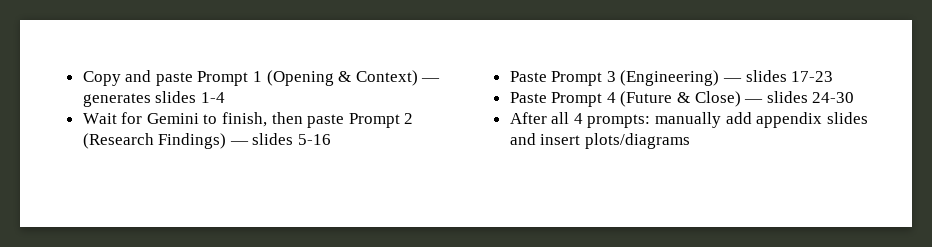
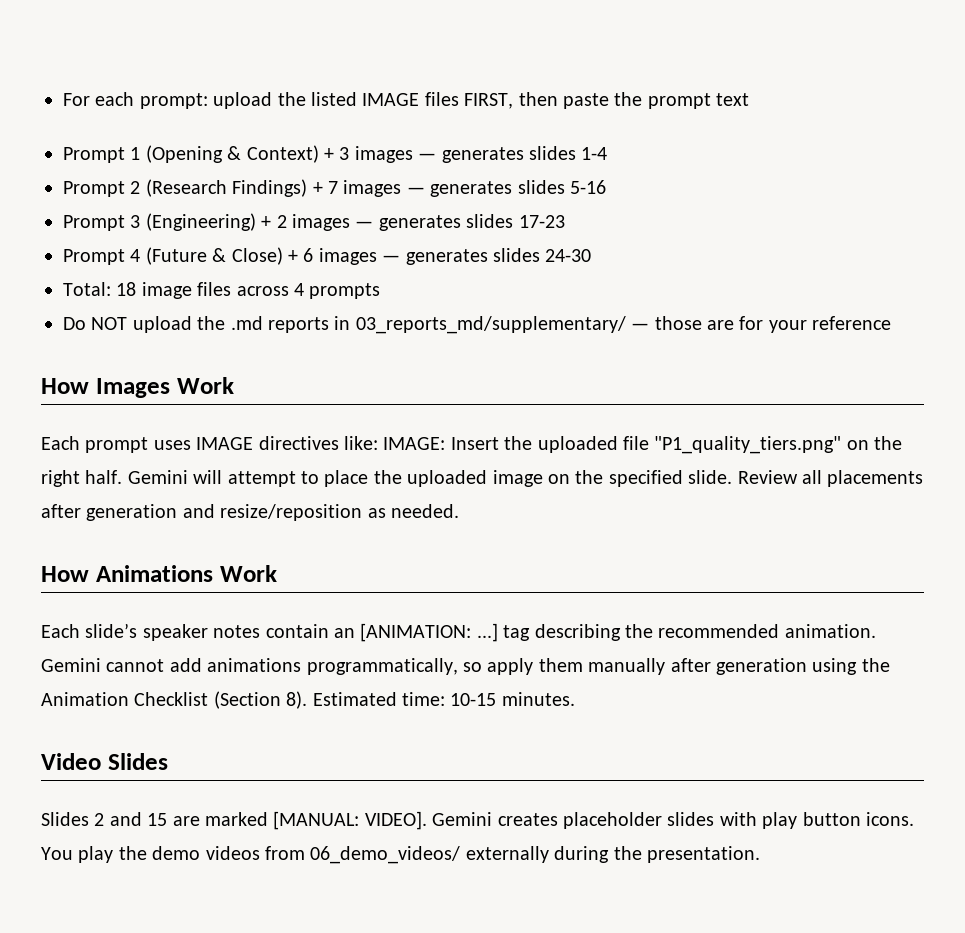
- Copy and paste Prompt 1 (Opening & Context) — generates slides 1-4
+ For each prompt: upload the listed IMAGE files FIRST, then paste the prompt text
+ Prompt 1 (Opening & Context) + 3 images — generates slides 1-4
- Wait for Gemini to finish, then paste Prompt 2 (Research Findings) — slides 5-16
+ Prompt 2 (Research Findings) + 7 images — generates slides 5-16
- Paste Prompt 3 (Engineering) — slides 17-23
+ Prompt 3 (Engineering) + 2 images — generates slides 17-23
- Paste Prompt 4 (Future & Close) — slides 24-30
- After all 4 prompts: manually add appendix slides and insert plots/diagrams
+ Prompt 4 (Future & Close) + 6 images — generates slides 24-30
+ Total: 18 image files across 4 prompts
+ Do NOT upload the .md reports in 03_reports_md/supplementary/ — those are for your reference
+ How Images Work
+ Each prompt uses IMAGE directives like: IMAGE: Insert the uploaded file "P1_quality_tiers.png" on the right half. Gemini will attempt to place the uploaded image on the specified slide. Review all placements after generation and resize/reposition as needed.
+ How Animations Work
+ Each slide’s speaker notes contain an [ANIMATION: ...] tag describing the recommended animation. Gemini cannot add animations programmatically, so apply them manually after generation using the Animation Checklist (Section 8). Estimated time: 10-15 minutes.
+ Video Slides
+ Slides 2 and 15 are marked [MANUAL: VIDEO]. Gemini creates placeholder slides with play button icons. You play the demo videos from 06_demo_videos/ externally during the presentation.

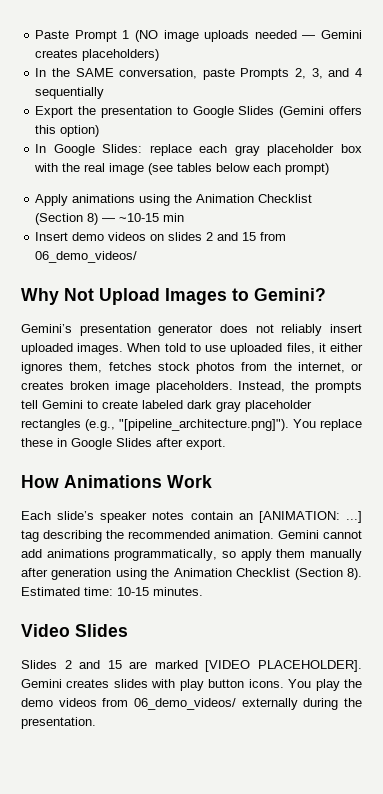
- For each prompt: upload the listed IMAGE files FIRST, then paste the prompt text
- Prompt 1 (Opening & Context) + 3 images — generates slides 1-4
- Prompt 2 (Research Findings) + 7 images — generates slides 5-16
- Prompt 3 (Engineering) + 2 images — generates slides 17-23
- Prompt 4 (Future & Close) + 6 images — generates slides 24-30
- Total: 18 image files across 4 prompts
- Do NOT upload the .md reports in 03_reports_md/supplementary/ — those are for your reference
- How Images Work
- Each prompt uses IMAGE directives like: IMAGE: Insert the uploaded file "P1_quality_tiers.png" on the right half. Gemini will attempt to place the uploaded image on the specified slide. Review all placements after generation and resize/reposition as needed.
+ Paste Prompt 1 (NO image uploads needed — Gemini creates placeholders)
+ In the SAME conversation, paste Prompts 2, 3, and 4 sequentially
+ Export the presentation to Google Slides (Gemini offers this option)
+ In Google Slides: replace each gray placeholder box with the real image (see tables below each prompt)
+ Apply animations using the Animation Checklist (Section 8) — ~10-15 min
+ Insert demo videos on slides 2 and 15 from 06_demo_videos/
+ Why Not Upload Images to Gemini?
+ Gemini’s presentation generator does not reliably insert uploaded images. When told to use uploaded files, it either ignores them, fetches stock photos from the internet, or creates broken image placeholders. Instead, the prompts tell Gemini to create labeled dark gray placeholder rectangles (e.g., "[pipeline_architecture.png]"). You replace these in Google Slides after export.
- Slides 2 and 15 are marked [MANUAL: VIDEO]. Gemini creates placeholder slides with play button icons.
+ Slides 2 and 15 are marked [VIDEO PLACEHOLDER]. Gemini creates slides with play button icons.

